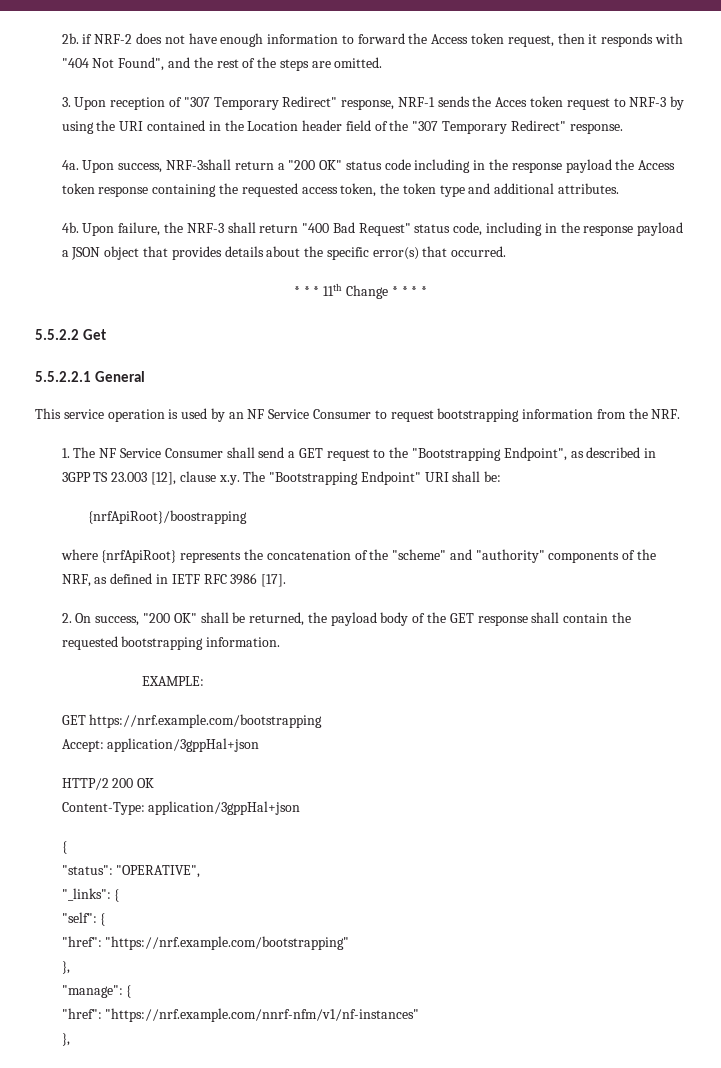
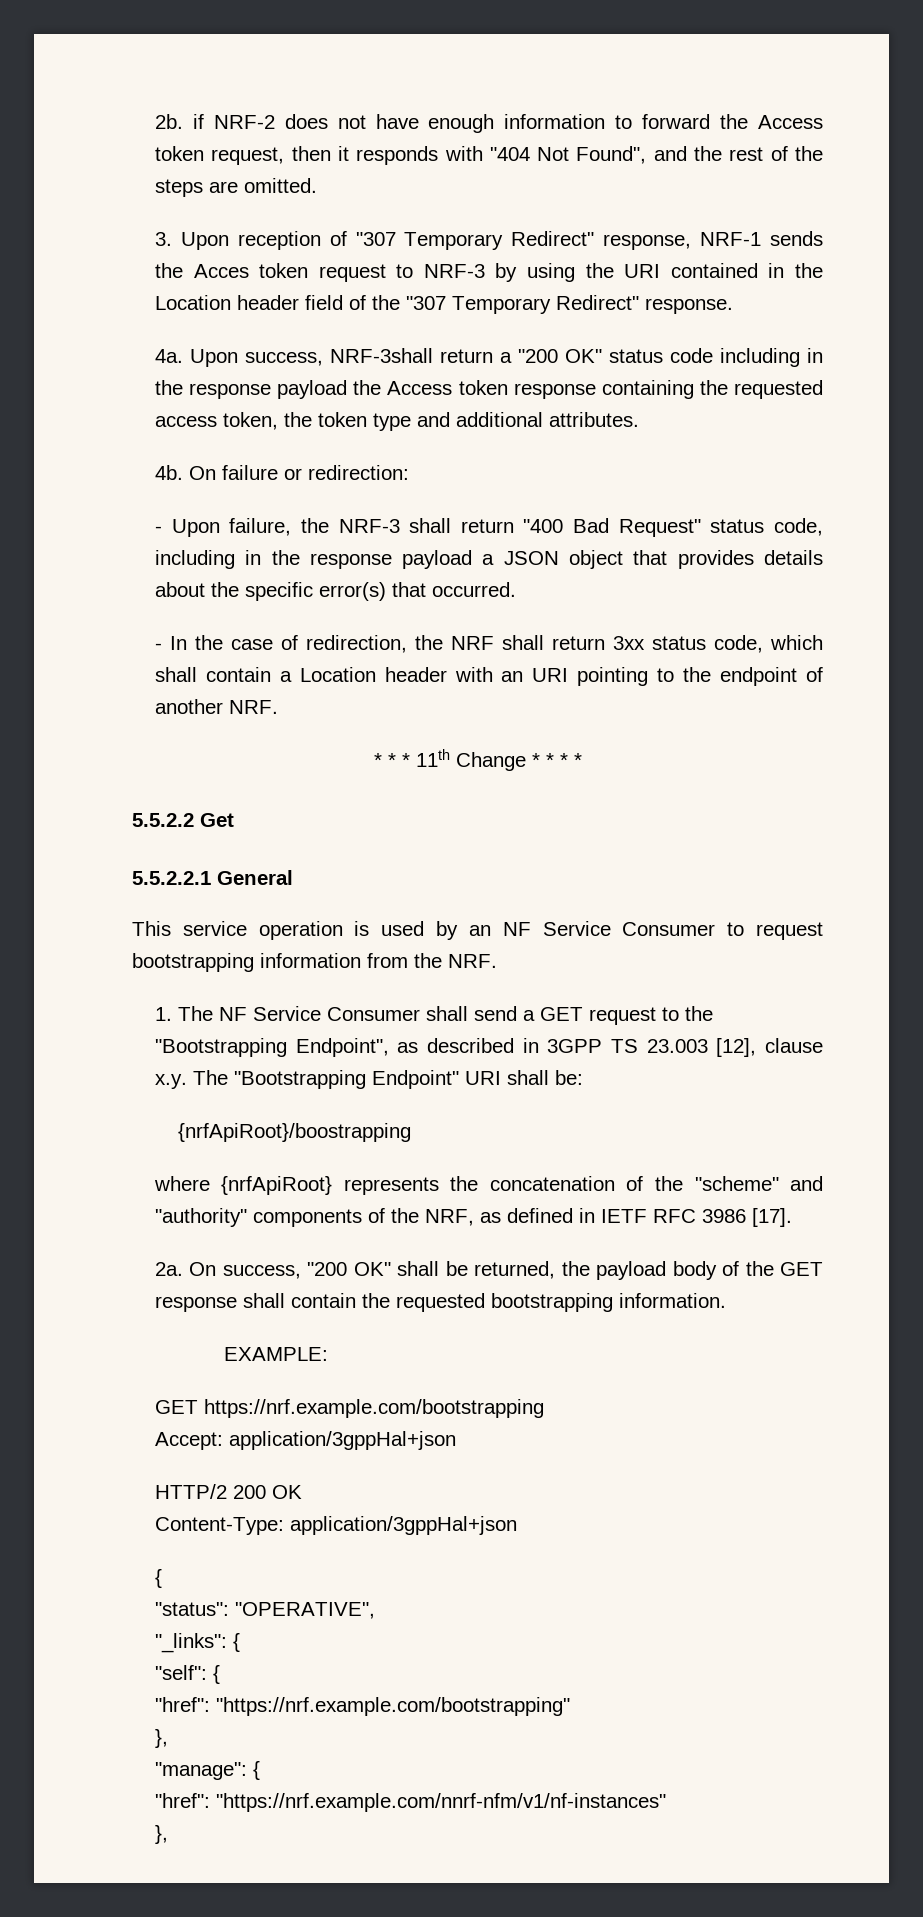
- Upon failure, the NRF-3 shall return "400 Bad Request" status code, including in the response payload a JSON object that provides details about the specific error(s) that occurred.
+ On failure or redirection:
+ - Upon failure, the NRF-3 shall return "400 Bad Request" status code, including in the response payload a JSON object that provides details about the specific error(s) that occurred.
+ - In the case of redirection, the NRF shall return 3xx status code, which shall contain a Location header with an URI pointing to the endpoint of another NRF.
- 2. On success, "200 OK" shall be returned, the payload body of the GET response shall contain the requested bootstrapping information.
+ 2a. On success, "200 OK" shall be returned, the payload body of the GET response shall contain the requested bootstrapping information.

